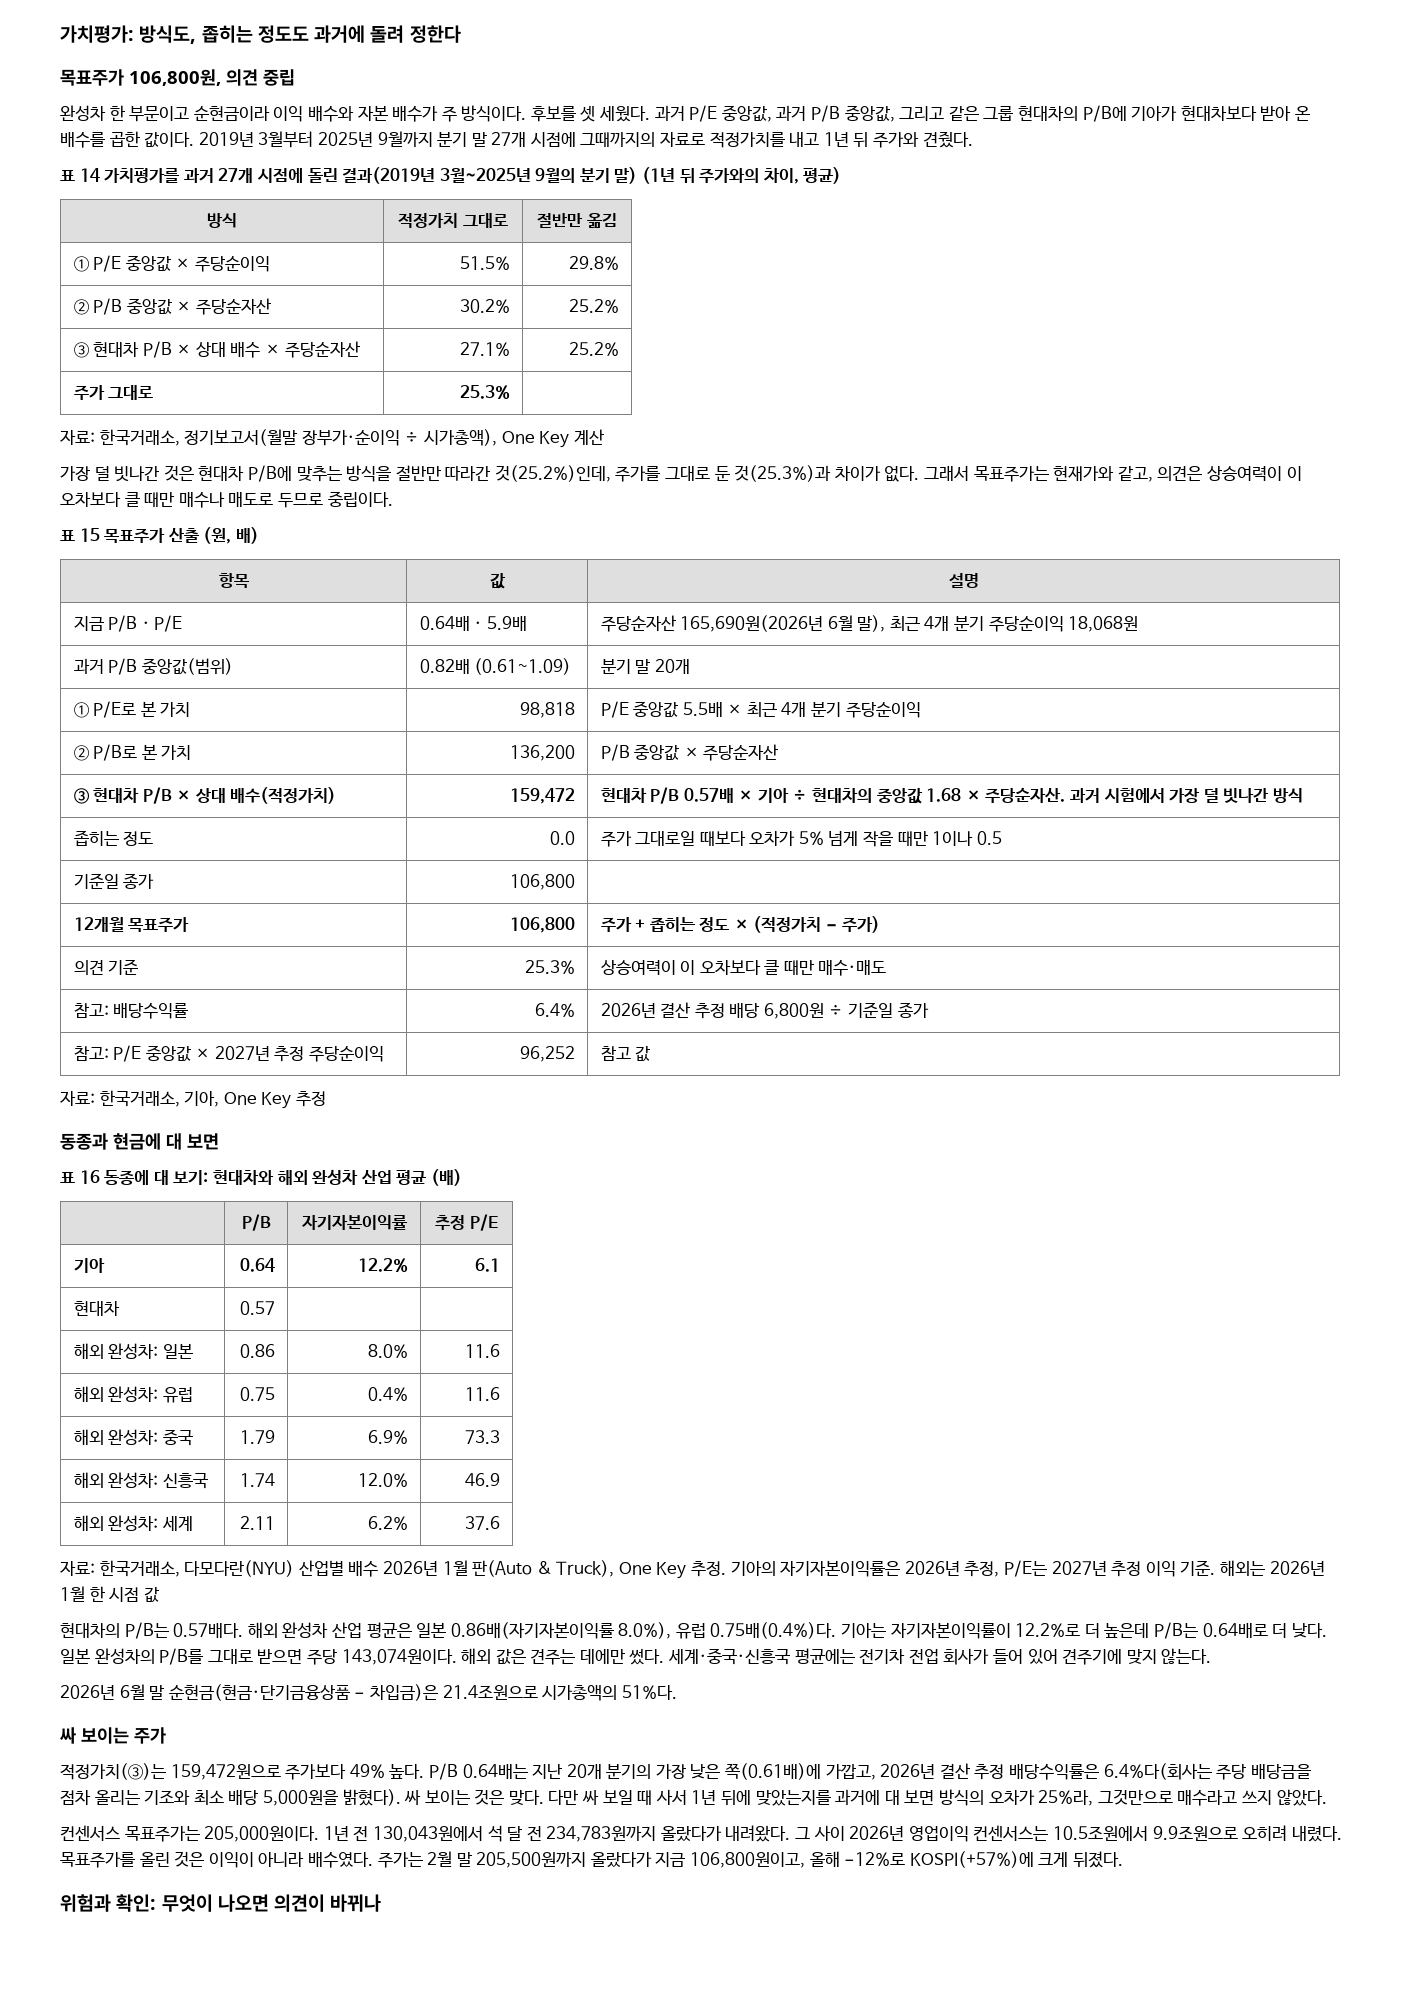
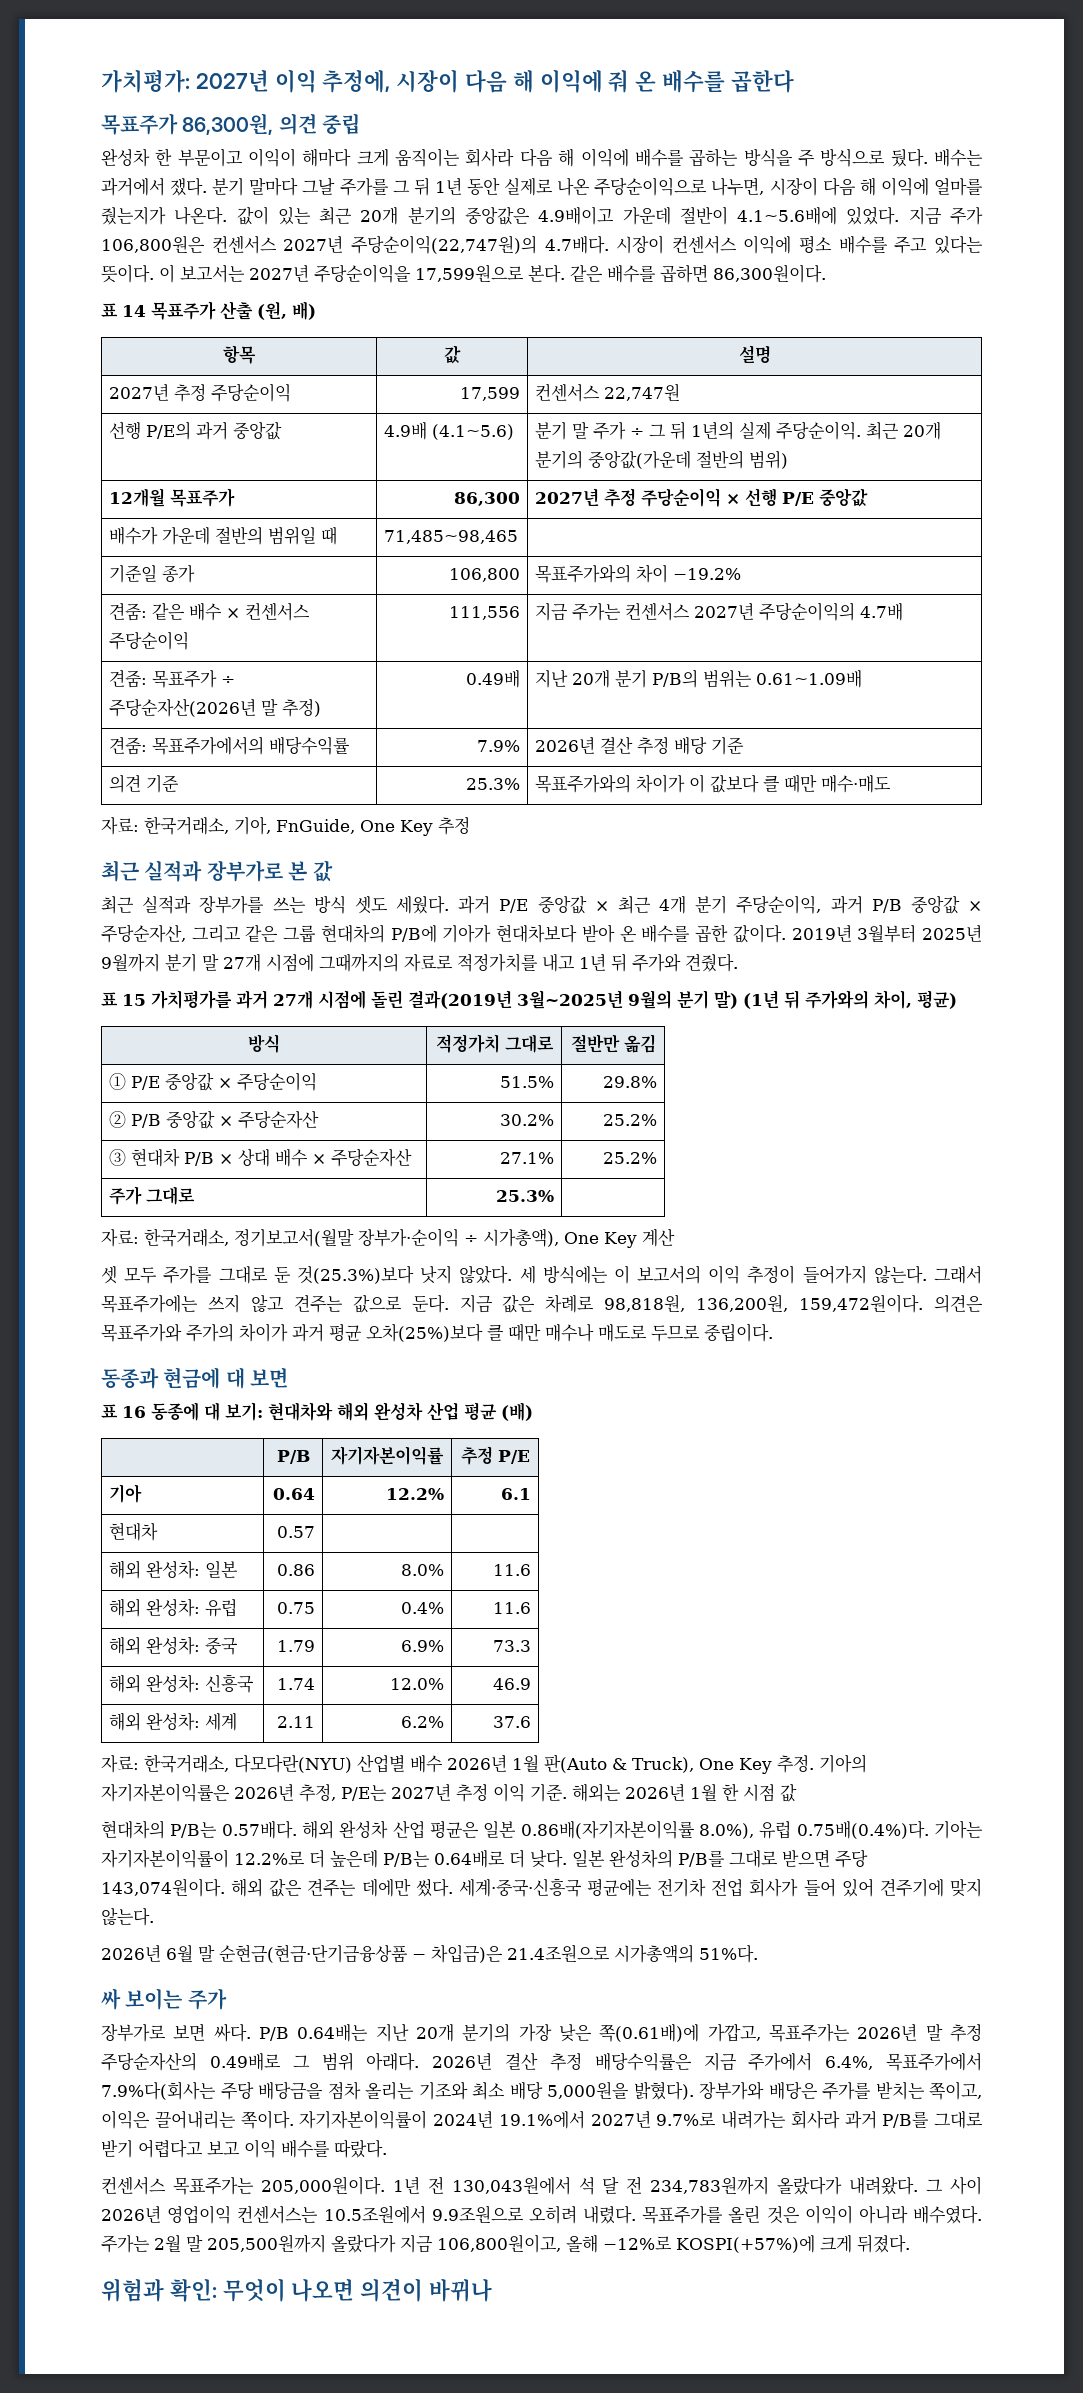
- 가치평가: 방식도, 좁히는 정도도 과거에 돌려 정한다
- 목표주가 106,800원, 의견 중립
+ 가치평가: 2027년 이익 추정에, 시장이 다음 해 이익에 줘 온 배수를 곱한다
+ 목표주가 86,300원, 의견 중립
- 완성차 한 부문이고 순현금이라 이익 배수와 자본 배수가 주 방식이다. 후보를 셋 세웠다. 과거 P/E 중앙값, 과거 P/B 중앙값, 그리고 같은 그룹 현대차의 P/B에 기아가 현대차보다 받아 온 배수를 곱한 값이다.
+ 완성차 한 부문이고 이익이 해마다 크게 움직이는 회사라 다음 해 이익에 배수를 곱하는 방식을 주 방식으로 뒀다. 배수는 과거에서 쟀다. 분기 말마다 그날 주가를 그 뒤 1년 동안 실제로 나온 주당순이익으로 나누면, 시장이 다음 해 이익에 얼마를 줬는지가 나온다. 값이 있는 최근 20개 분기의 중앙값은 4.9배이고 가운데 절반이 4.1~5.6배에 있었다. 지금 주가 106,800원은 컨센서스 2027년 주당순이익(22,747원)의 4.7배다. 시장이 컨센서스 이익에 평소 배수를 주고 있다는 뜻이다. 이 보고서는 2027년 주당순이익을 17,599원으로 본다. 같은 배수를 곱하면 86,300원이다.
+ 표 14 목표주가 산출 (원, 배)
+ 항목 | 값 | 설명
+ 2027년 추정 주당순이익 | 17,599 | 컨센서스 22,747원
+ 선행 P/E의 과거 중앙값 | 4.9배 (4.1~5.6) | 분기 말 주가 ÷ 그 뒤 1년의 실제 주당순이익. 최근 20개 분기의 중앙값(가운데 절반의 범위)
+ 12개월 목표주가 | 86,300 | 2027년 추정 주당순이익 × 선행 P/E 중앙값
+ 배수가 가운데 절반의 범위일 때 | 71,485~98,465 |
+ 기준일 종가 | 106,800 | 목표주가와의 차이 −19.2%
+ 견줌: 같은 배수 × 컨센서스 주당순이익 | 111,556 | 지금 주가는 컨센서스 2027년 주당순이익의 4.7배
+ 견줌: 목표주가 ÷ 주당순자산(2026년 말 추정) | 0.49배 | 지난 20개 분기 P/B의 범위는 0.61~1.09배
+ 견줌: 목표주가에서의 배당수익률 | 7.9% | 2026년 결산 추정 배당 기준
+ 의견 기준 | 25.3% | 목표주가와의 차이가 이 값보다 클 때만 매수·매도
+ 자료: 한국거래소, 기아, FnGuide, One Key 추정
+ 최근 실적과 장부가로 본 값
+ 최근 실적과 장부가를 쓰는 방식 셋도 세웠다. 과거 P/E 중앙값 × 최근 4개 분기 주당순이익, 과거 P/B 중앙값 × 주당순자산, 그리고 같은 그룹 현대차의 P/B에 기아가 현대차보다 받아 온 배수를 곱한 값이다.
- 표 14 가치평가를 과거 27개 시점에 돌린 결과(2019년 3월~2025년 9월의 분기 말) (1년 뒤 주가와의 차이, 평균)
+ 표 15 가치평가를 과거 27개 시점에 돌린 결과(2019년 3월~2025년 9월의 분기 말) (1년 뒤 주가와의 차이, 평균)
- 가장 덜 빗나간 것은 현대차 P/B에 맞추는 방식을 절반만 따라간 것(25.2%)인데, 주가를 그대로 둔 것(25.3%)과 차이가 없다. 그래서 목표주가는 현재가와 같고, 의견은 상승여력이 이 오차보다 클 때만 매수나 매도로 두므로 중립이다.
+ 셋 모두 주가를 그대로 둔 것(25.3%)보다 낫지 않았다. 세 방식에는 이 보고서의 이익 추정이 들어가지 않는다. 그래서 목표주가에는 쓰지 않고 견주는 값으로 둔다. 지금 값은 차례로 98,818원, 136,200원, 159,472원이다. 의견은 목표주가와 주가의 차이가 과거 평균 오차(25%)보다 클 때만 매수나 매도로 두므로 중립이다.
- 표 15 목표주가 산출 (원, 배)
- 항목 | 값 | 설명
- 지금 P/B · P/E | 0.64배 · 5.9배 | 주당순자산 165,690원(2026년 6월 말), 최근 4개 분기 주당순이익 18,068원
- 과거 P/B 중앙값(범위) | 0.82배 (0.61~1.09) | 분기 말 20개
- ① P/E로 본 가치 | 98,818 | P/E 중앙값 5.5배 × 최근 4개 분기 주당순이익
- ② P/B로 본 가치 | 136,200 | P/B 중앙값 × 주당순자산
- ③ 현대차 P/B × 상대 배수(적정가치) | 159,472 | 현대차 P/B 0.57배 × 기아 ÷ 현대차의 중앙값 1.68 × 주당순자산. 과거 시험에서 가장 덜 빗나간 방식
- 좁히는 정도 | 0.0 | 주가 그대로일 때보다 오차가 5% 넘게 작을 때만 1이나 0.5
- 기준일 종가 | 106,800 |
- 12개월 목표주가 | 106,800 | 주가 + 좁히는 정도 × (적정가치 − 주가)
- 의견 기준 | 25.3% | 상승여력이 이 오차보다 클 때만 매수·매도
- 참고: 배당수익률 | 6.4% | 2026년 결산 추정 배당 6,800원 ÷ 기준일 종가
- 참고: P/E 중앙값 × 2027년 추정 주당순이익 | 96,252 | 참고 값
- 자료: 한국거래소, 기아, One Key 추정
- 적정가치(③)는 159,472원으로 주가보다 49% 높다.
+ 장부가로 보면 싸다.
- P/B 0.64배는 지난 20개 분기의 가장 낮은 쪽(0.61배)에 가깝고, 2026년 결산 추정 배당수익률은 6.4%다(회사는 주당 배당금을 점차 올리는 기조와 최소 배당 5,000원을 밝혔다).
+ P/B 0.64배는 지난 20개 분기의 가장 낮은 쪽(0.61배)에 가깝고, 목표주가는 2026년 말 추정 주당순자산의 0.49배로 그 범위 아래다. 2026년 결산 추정 배당수익률은 지금 주가에서 6.4%, 목표주가에서 7.9%다(회사는 주당 배당금을 점차 올리는 기조와 최소 배당 5,000원을 밝혔다).
- 싸 보이는 것은 맞다. 다만 싸 보일 때 사서 1년 뒤에 맞았는지를 과거에 대 보면 방식의 오차가 25%라, 그것만으로 매수라고 쓰지 않았다.
+ 장부가와 배당은 주가를 받치는 쪽이고, 이익은 끌어내리는 쪽이다. 자기자본이익률이 2024년 19.1%에서 2027년 9.7%로 내려가는 회사라 과거 P/B를 그대로 받기 어렵다고 보고 이익 배수를 따랐다.

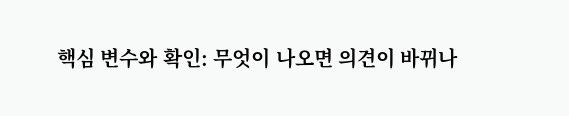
- 가치평가: 2027년 이익 추정에, 시장이 다음 해 이익에 줘 온 배수를 곱한다
- 목표주가 86,300원, 의견 중립
- 완성차 한 부문이고 이익이 해마다 크게 움직이는 회사라 다음 해 이익에 배수를 곱하는 방식을 주 방식으로 뒀다. 배수는 과거에서 쟀다. 분기 말마다 그날 주가를 그 뒤 1년 동안 실제로 나온 주당순이익으로 나누면, 시장이 다음 해 이익에 얼마를 줬는지가 나온다. 값이 있는 최근 20개 분기의 중앙값은 4.9배이고 가운데 절반이 4.1~5.6배에 있었다. 지금 주가 106,800원은 컨센서스 2027년 주당순이익(22,747원)의 4.7배다. 시장이 컨센서스 이익에 평소 배수를 주고 있다는 뜻이다. 이 보고서는 2027년 주당순이익을 17,599원으로 본다. 같은 배수를 곱하면 86,300원이다.
- 표 14 목표주가 산출 (원, 배)
- 항목 | 값 | 설명
- 2027년 추정 주당순이익 | 17,599 | 컨센서스 22,747원
- 선행 P/E의 과거 중앙값 | 4.9배 (4.1~5.6) | 분기 말 주가 ÷ 그 뒤 1년의 실제 주당순이익. 최근 20개 분기의 중앙값(가운데 절반의 범위)
- 12개월 목표주가 | 86,300 | 2027년 추정 주당순이익 × 선행 P/E 중앙값
- 배수가 가운데 절반의 범위일 때 | 71,485~98,465 |
- 기준일 종가 | 106,800 | 목표주가와의 차이 −19.2%
- 견줌: 같은 배수 × 컨센서스 주당순이익 | 111,556 | 지금 주가는 컨센서스 2027년 주당순이익의 4.7배
- 견줌: 목표주가 ÷ 주당순자산(2026년 말 추정) | 0.49배 | 지난 20개 분기 P/B의 범위는 0.61~1.09배
- 견줌: 목표주가에서의 배당수익률 | 7.9% | 2026년 결산 추정 배당 기준
- 의견 기준 | 25.3% | 목표주가와의 차이가 이 값보다 클 때만 매수·매도
- 자료: 한국거래소, 기아, FnGuide, One Key 추정
- 최근 실적과 장부가로 본 값
- 최근 실적과 장부가를 쓰는 방식 셋도 세웠다. 과거 P/E 중앙값 × 최근 4개 분기 주당순이익, 과거 P/B 중앙값 × 주당순자산, 그리고 같은 그룹 현대차의 P/B에 기아가 현대차보다 받아 온 배수를 곱한 값이다. 2019년 3월부터 2025년 9월까지 분기 말 27개 시점에 그때까지의 자료로 적정가치를 내고 1년 뒤 주가와 견줬다.
- 표 15 가치평가를 과거 27개 시점에 돌린 결과(2019년 3월~2025년 9월의 분기 말) (1년 뒤 주가와의 차이, 평균)
- 방식 | 적정가치 그대로 | 절반만 옮김
- ① P/E 중앙값 × 주당순이익 | 51.5% | 29.8%
- ② P/B 중앙값 × 주당순자산 | 30.2% | 25.2%
- ③ 현대차 P/B × 상대 배수 × 주당순자산 | 27.1% | 25.2%
- 주가 그대로 | 25.3% |
- 자료: 한국거래소, 정기보고서(월말 장부가·순이익 ÷ 시가총액), One Key 계산
- 셋 모두 주가를 그대로 둔 것(25.3%)보다 낫지 않았다. 세 방식에는 이 보고서의 이익 추정이 들어가지 않는다. 그래서 목표주가에는 쓰지 않고 견주는 값으로 둔다. 지금 값은 차례로 98,818원, 136,200원, 159,472원이다. 의견은 목표주가와 주가의 차이가 과거 평균 오차(25%)보다 클 때만 매수나 매도로 두므로 중립이다.
- 동종과 현금에 대 보면
- 표 16 동종에 대 보기: 현대차와 해외 완성차 산업 평균 (배)
- | P/B | 자기자본이익률 | 추정 P/E
- 기아 | 0.64 | 12.2% | 6.1
- 현대차 | 0.57 | |
- 해외 완성차: 일본 | 0.86 | 8.0% | 11.6
- 해외 완성차: 유럽 | 0.75 | 0.4% | 11.6
- 해외 완성차: 중국 | 1.79 | 6.9% | 73.3
- 해외 완성차: 신흥국 | 1.74 | 12.0% | 46.9
- 해외 완성차: 세계 | 2.11 | 6.2% | 37.6
- 자료: 한국거래소, 다모다란(NYU) 산업별 배수 2026년 1월 판(Auto & Truck), One Key 추정. 기아의 자기자본이익률은 2026년 추정, P/E는 2027년 추정 이익 기준. 해외는 2026년 1월 한 시점 값
- 현대차의 P/B는 0.57배다. 해외 완성차 산업 평균은 일본 0.86배(자기자본이익률 8.0%), 유럽 0.75배(0.4%)다. 기아는 자기자본이익률이 12.2%로 더 높은데 P/B는 0.64배로 더 낮다. 일본 완성차의 P/B를 그대로 받으면 주당 143,074원이다. 해외 값은 견주는 데에만 썼다. 세계·중국·신흥국 평균에는 전기차 전업 회사가 들어 있어 견주기에 맞지 않는다.
- 2026년 6월 말 순현금(현금·단기금융상품 − 차입금)은 21.4조원으로 시가총액의 51%다.
- 싸 보이는 주가
- 장부가로 보면 싸다. P/B 0.64배는 지난 20개 분기의 가장 낮은 쪽(0.61배)에 가깝고, 목표주가는 2026년 말 추정 주당순자산의 0.49배로 그 범위 아래다. 2026년 결산 추정 배당수익률은 지금 주가에서 6.4%, 목표주가에서 7.9%다(회사는 주당 배당금을 점차 올리는 기조와 최소 배당 5,000원을 밝혔다). 장부가와 배당은 주가를 받치는 쪽이고, 이익은 끌어내리는 쪽이다. 자기자본이익률이 2024년 19.1%에서 2027년 9.7%로 내려가는 회사라 과거 P/B를 그대로 받기 어렵다고 보고 이익 배수를 따랐다.
- 컨센서스 목표주가는 205,000원이다. 1년 전 130,043원에서 석 달 전 234,783원까지 올랐다가 내려왔다. 그 사이 2026년 영업이익 컨센서스는 10.5조원에서 9.9조원으로 오히려 내렸다. 목표주가를 올린 것은 이익이 아니라 배수였다. 주가는 2월 말 205,500원까지 올랐다가 지금 106,800원이고, 올해 −12%로 KOSPI(+57%)에 크게 뒤졌다.
- 위험과 확인: 무엇이 나오면 의견이 바뀌나
+ 핵심 변수와 확인: 무엇이 나오면 의견이 바뀌나

